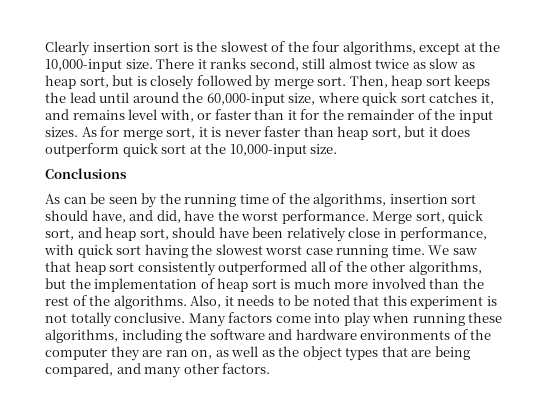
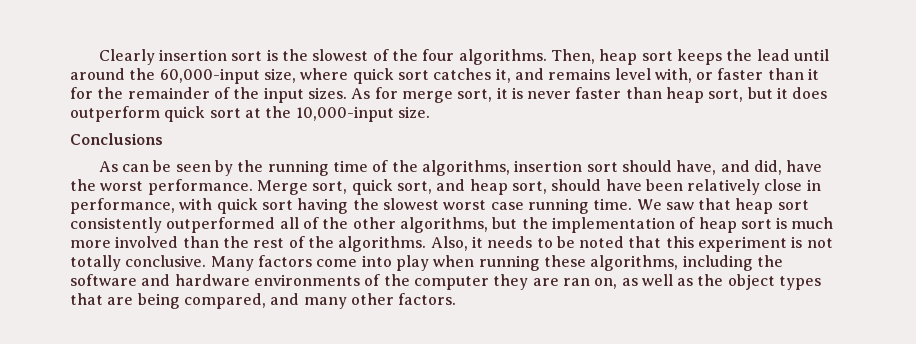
- Clearly insertion sort is the slowest of the four algorithms, except at the 10,000-input size. There it ranks second, still almost twice as slow as heap sort, but is closely followed by merge sort.
+ Clearly insertion sort is the slowest of the four algorithms.

